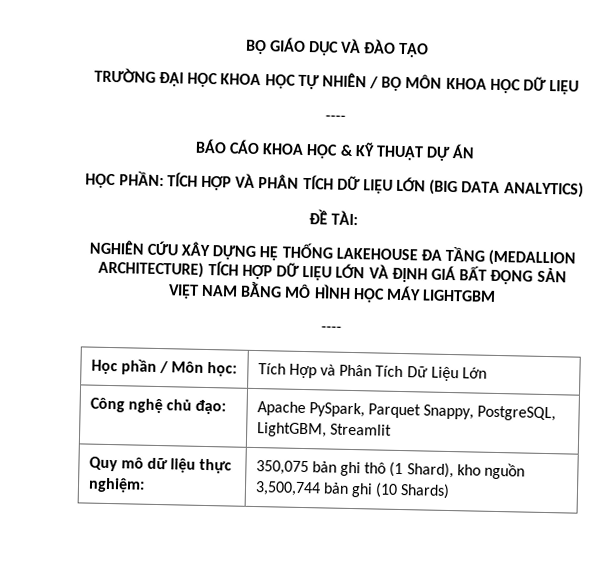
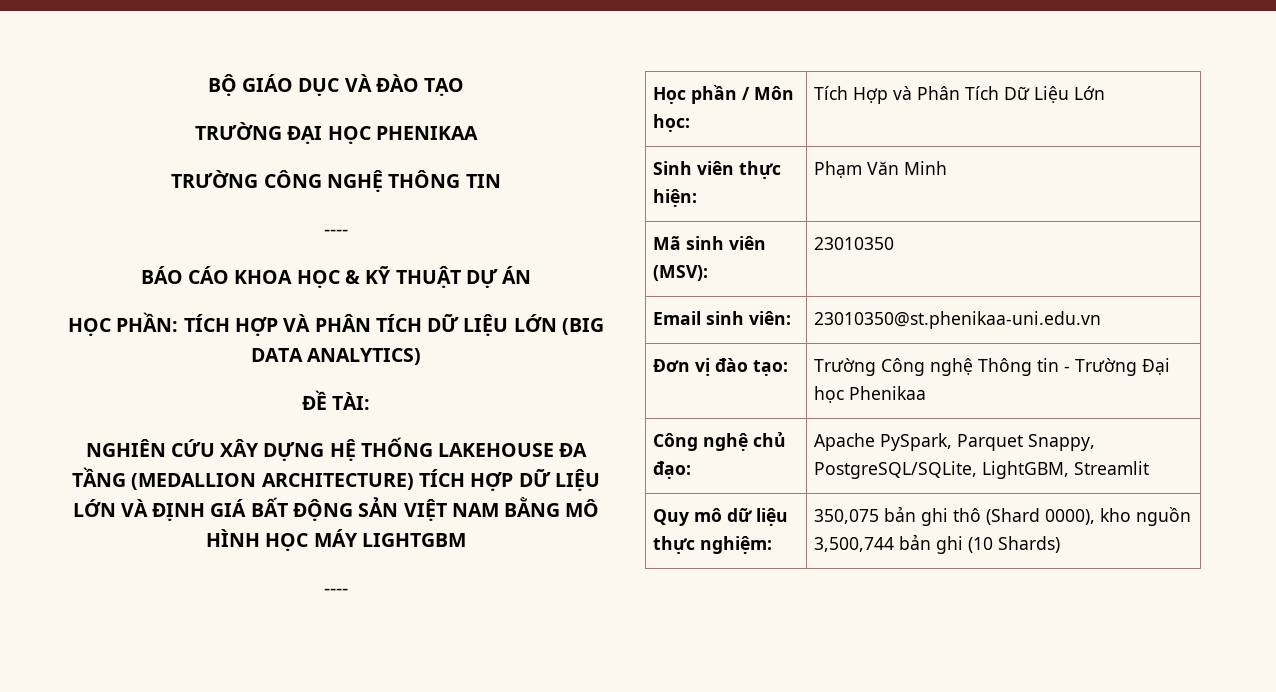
- TRƯỜNG ĐẠI HỌC KHOA HỌC TỰ NHIÊN / BỘ MÔN KHOA HỌC DỮ LIỆU
+ TRƯỜNG ĐẠI HỌC PHENIKAA
+ TRƯỜNG CÔNG NGHỆ THÔNG TIN
+ Sinh viên thực hiện: | Phạm Văn Minh
+ Mã sinh viên (MSV): | 23010350
+ Email sinh viên: | 23010350@st.phenikaa-uni.edu.vn
+ Đơn vị đào tạo: | Trường Công nghệ Thông tin - Trường Đại học Phenikaa
- Công nghệ chủ đạo: | Apache PySpark, Parquet Snappy, PostgreSQL, LightGBM, Streamlit
+ Công nghệ chủ đạo: | Apache PySpark, Parquet Snappy, PostgreSQL/SQLite, LightGBM, Streamlit
- Quy mô dữ liệu thực nghiệm: | 350,075 bản ghi thô (1 Shard), kho nguồn 3,500,744 bản ghi (10 Shards)
+ Quy mô dữ liệu thực nghiệm: | 350,075 bản ghi thô (Shard 0000), kho nguồn 3,500,744 bản ghi (10 Shards)

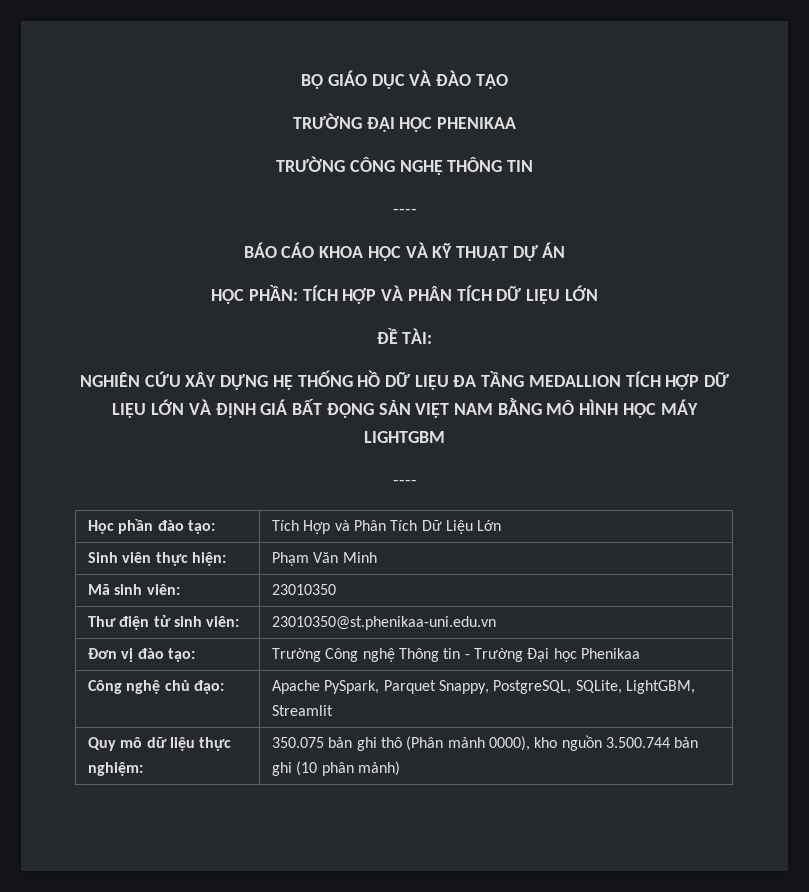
- BÁO CÁO KHOA HỌC & KỸ THUẬT DỰ ÁN
+ BÁO CÁO KHOA HỌC VÀ KỸ THUẬT DỰ ÁN
- HỌC PHẦN: TÍCH HỢP VÀ PHÂN TÍCH DỮ LIỆU LỚN (BIG DATA ANALYTICS)
+ HỌC PHẦN: TÍCH HỢP VÀ PHÂN TÍCH DỮ LIỆU LỚN
- NGHIÊN CỨU XÂY DỰNG HỆ THỐNG LAKEHOUSE ĐA TẦNG (MEDALLION ARCHITECTURE) TÍCH HỢP DỮ LIỆU LỚN VÀ ĐỊNH GIÁ BẤT ĐỘNG SẢN VIỆT NAM BẰNG MÔ HÌNH HỌC MÁY LIGHTGBM
+ NGHIÊN CỨU XÂY DỰNG HỆ THỐNG HỒ DỮ LIỆU ĐA TẦNG MEDALLION TÍCH HỢP DỮ LIỆU LỚN VÀ ĐỊNH GIÁ BẤT ĐỘNG SẢN VIỆT NAM BẰNG MÔ HÌNH HỌC MÁY LIGHTGBM
- Học phần / Môn học: | Tích Hợp và Phân Tích Dữ Liệu Lớn
+ Học phần đào tạo: | Tích Hợp và Phân Tích Dữ Liệu Lớn
- Mã sinh viên (MSV): | 23010350
+ Mã sinh viên: | 23010350
- Email sinh viên: | 23010350@st.phenikaa-uni.edu.vn
+ Thư điện tử sinh viên: | 23010350@st.phenikaa-uni.edu.vn
- Công nghệ chủ đạo: | Apache PySpark, Parquet Snappy, PostgreSQL/SQLite, LightGBM, Streamlit
+ Công nghệ chủ đạo: | Apache PySpark, Parquet Snappy, PostgreSQL, SQLite, LightGBM, Streamlit
- Quy mô dữ liệu thực nghiệm: | 350,075 bản ghi thô (Shard 0000), kho nguồn 3,500,744 bản ghi (10 Shards)
+ Quy mô dữ liệu thực nghiệm: | 350.075 bản ghi thô (Phân mảnh 0000), kho nguồn 3.500.744 bản ghi (10 phân mảnh)

